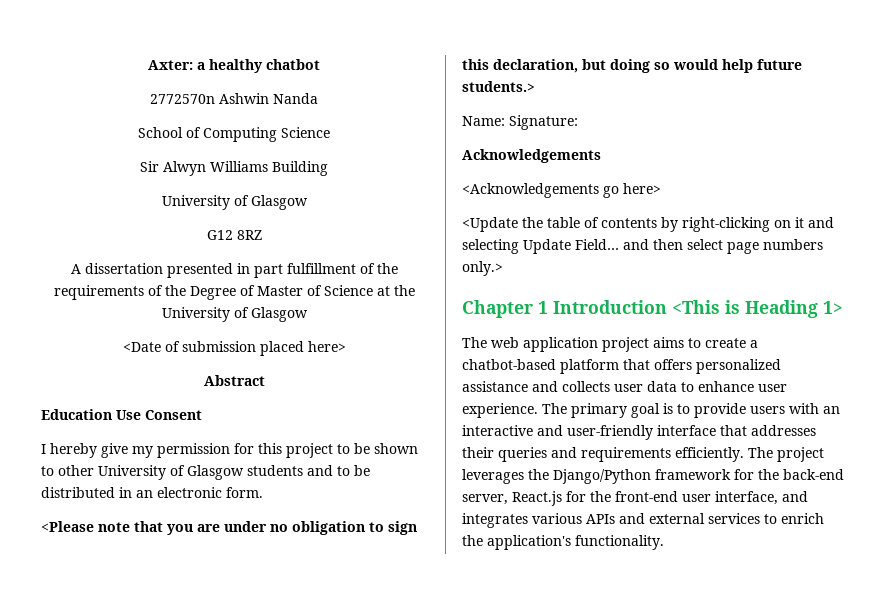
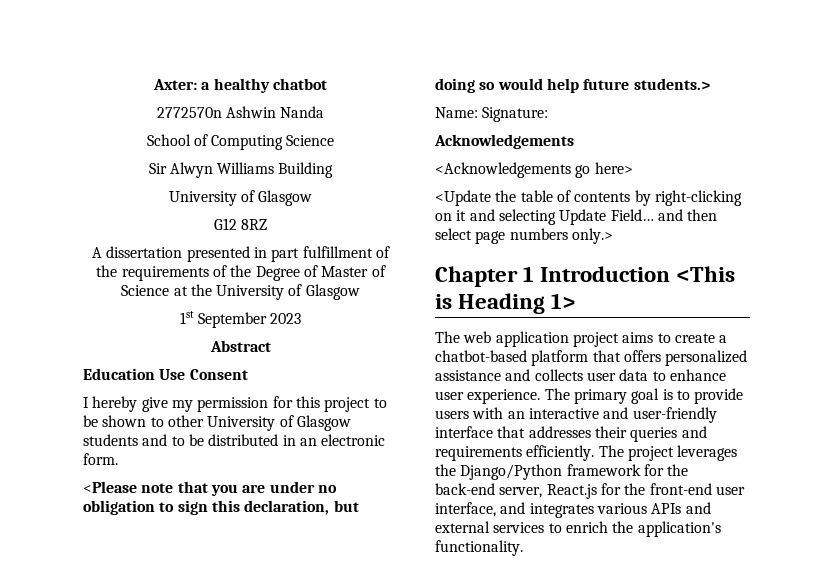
- <Date of submission placed here>
+ 1st September 2023

